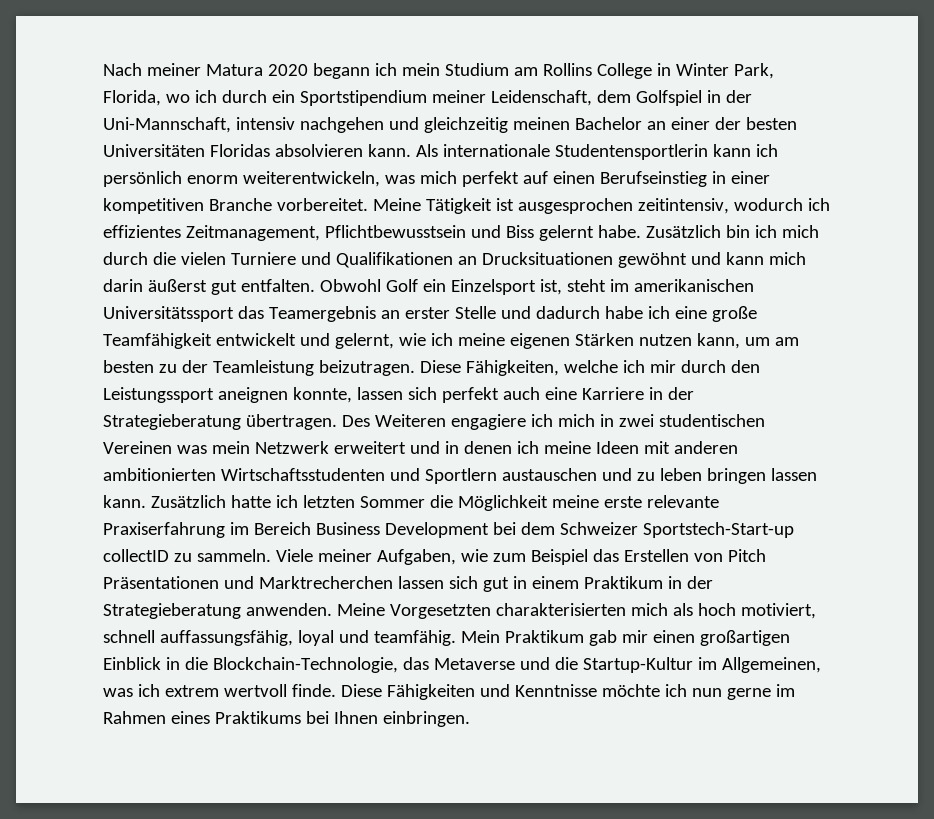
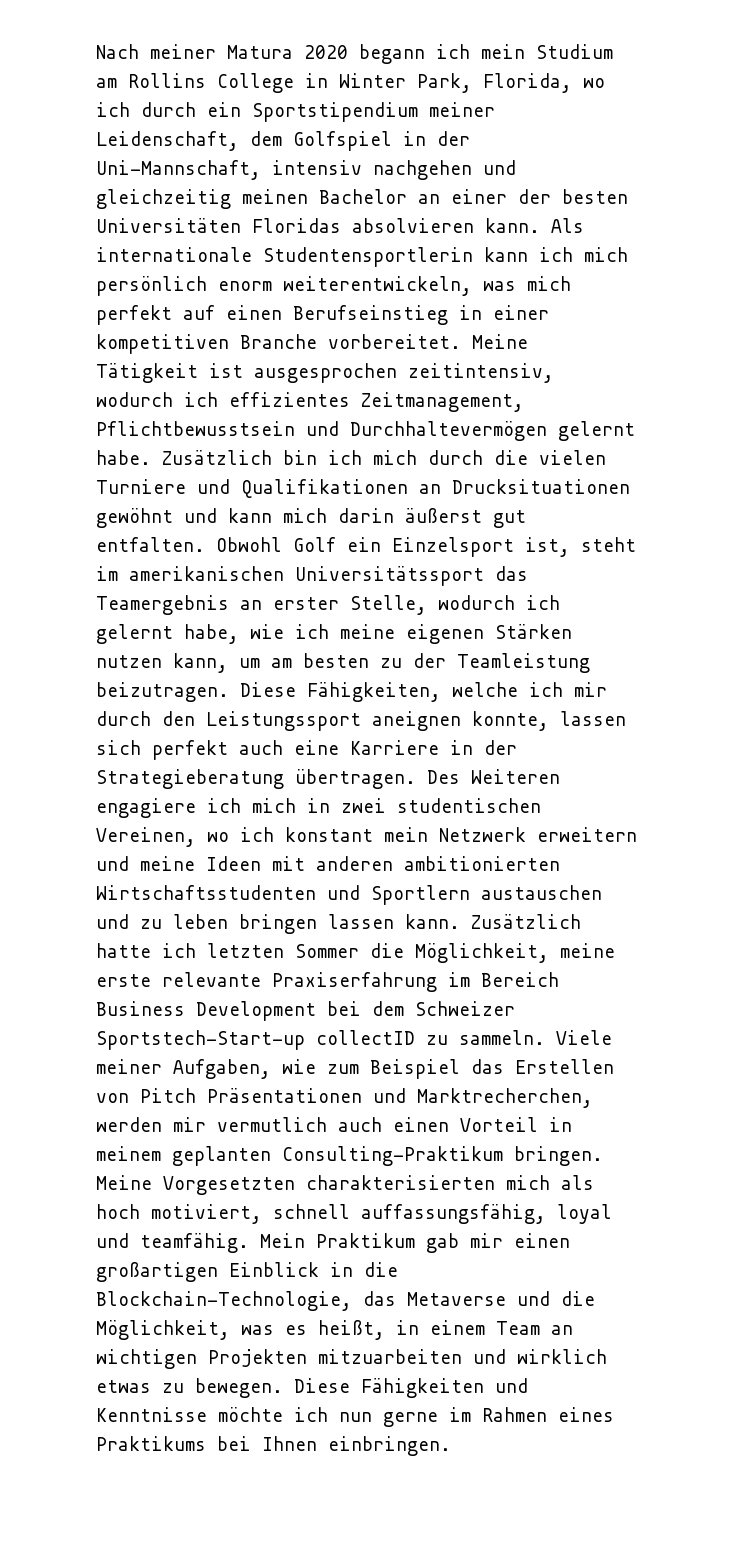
- Als internationale Studentensportlerin kann ich persönlich enorm weiterentwickeln, was mich perfekt auf einen Berufseinstieg in einer kompetitiven Branche vorbereitet.
+ Als internationale Studentensportlerin kann ich mich persönlich enorm weiterentwickeln, was mich perfekt auf einen Berufseinstieg in einer kompetitiven Branche vorbereitet.
- Meine Tätigkeit ist ausgesprochen zeitintensiv, wodurch ich effizientes Zeitmanagement, Pflichtbewusstsein und Biss gelernt habe.
+ Meine Tätigkeit ist ausgesprochen zeitintensiv, wodurch ich effizientes Zeitmanagement, Pflichtbewusstsein und Durchhaltevermögen gelernt habe.
- Obwohl Golf ein Einzelsport ist, steht im amerikanischen Universitätssport das Teamergebnis an erster Stelle und dadurch habe ich eine große Teamfähigkeit entwickelt und gelernt, wie ich meine eigenen Stärken nutzen kann, um am besten zu der Teamleistung beizutragen.
+ Obwohl Golf ein Einzelsport ist, steht im amerikanischen Universitätssport das Teamergebnis an erster Stelle, wodurch ich gelernt habe, wie ich meine eigenen Stärken nutzen kann, um am besten zu der Teamleistung beizutragen.
- Des Weiteren engagiere ich mich in zwei studentischen Vereinen was mein Netzwerk erweitert und in denen ich meine Ideen mit anderen ambitionierten Wirtschaftsstudenten und Sportlern austauschen und zu leben bringen lassen kann.
+ Des Weiteren engagiere ich mich in zwei studentischen Vereinen, wo ich konstant mein Netzwerk erweitern und meine Ideen mit anderen ambitionierten Wirtschaftsstudenten und Sportlern austauschen und zu leben bringen lassen kann.
- Zusätzlich hatte ich letzten Sommer die Möglichkeit meine erste relevante Praxiserfahrung im Bereich Business Development bei dem Schweizer Sportstech-Start-up collectID zu sammeln.
+ Zusätzlich hatte ich letzten Sommer die Möglichkeit, meine erste relevante Praxiserfahrung im Bereich Business Development bei dem Schweizer Sportstech-Start-up collectID zu sammeln.
- Viele meiner Aufgaben, wie zum Beispiel das Erstellen von Pitch Präsentationen und Marktrecherchen lassen sich gut in einem Praktikum in der Strategieberatung anwenden.
+ Viele meiner Aufgaben, wie zum Beispiel das Erstellen von Pitch Präsentationen und Marktrecherchen, werden mir vermutlich auch einen Vorteil in meinem geplanten Consulting-Praktikum bringen.
- Mein Praktikum gab mir einen großartigen Einblick in die Blockchain-Technologie, das Metaverse und die Startup-Kultur im Allgemeinen, was ich extrem wertvoll finde.
+ Mein Praktikum gab mir einen großartigen Einblick in die Blockchain-Technologie, das Metaverse und die Möglichkeit, was es heißt, in einem Team an wichtigen Projekten mitzuarbeiten und wirklich etwas zu bewegen.

